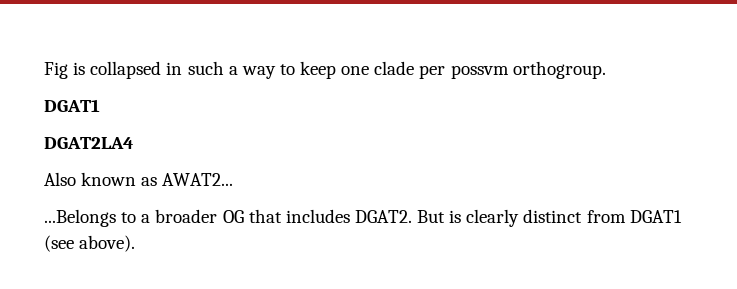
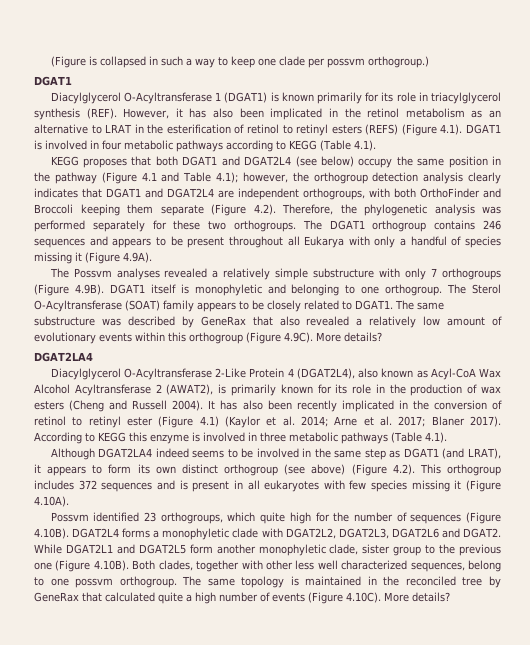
- Fig is collapsed in such a way to keep one clade per possvm orthogroup.
+ (Figure is collapsed in such a way to keep one clade per possvm orthogroup.)
+ Diacylglycerol O-Acyltransferase 1 (DGAT1) is known primarily for its role in triacylglycerol synthesis (REF). However, it has also been implicated in the retinol metabolism as an alternative to LRAT in the esterification of retinol to retinyl esters (REFS) (Figure 4.1). DGAT1 is involved in four metabolic pathways according to KEGG (Table 4.1).
+ KEGG proposes that both DGAT1 and DGAT2L4 (see below) occupy the same position in the pathway (Figure 4.1 and Table 4.1); however, the orthogroup detection analysis clearly indicates that DGAT1 and DGAT2L4 are independent orthogroups, with both OrthoFinder and Broccoli keeping them separate (Figure 4.2). Therefore, the phylogenetic analysis was performed separately for these two orthogroups. The DGAT1 orthogroup contains 246 sequences and appears to be present throughout all Eukarya with only a handful of species missing it (Figure 4.9A).
+ The Possvm analyses revealed a relatively simple substructure with only 7 orthogroups (Figure 4.9B). DGAT1 itself is monophyletic and belonging to one orthogroup. The Sterol O-Acyltransferase (SOAT) family appears to be closely related to DGAT1. The same substructure was described by GeneRax that also revealed a relatively low amount of evolutionary events within this orthogroup (Figure 4.9C). More details?
  DGAT2LA4
- Also known as AWAT2...
- ...Belongs to a broader OG that includes DGAT2. But is clearly distinct from DGAT1 (see above).
+ Diacylglycerol O-Acyltransferase 2-Like Protein 4 (DGAT2L4), also known as Acyl-CoA Wax Alcohol Acyltransferase 2 (AWAT2), is primarily known for its role in the production of wax esters (Cheng and Russell 2004). It has also been recently implicated in the conversion of retinol to retinyl ester (Figure 4.1) (Kaylor et al. 2014; Arne et al. 2017; Blaner 2017). According to KEGG this enzyme is involved in three metabolic pathways (Table 4.1).
+ Although DGAT2LA4 indeed seems to be involved in the same step as DGAT1 (and LRAT), it appears to form its own distinct orthogroup (see above) (Figure 4.2). This orthogroup includes 372 sequences and is present in all eukaryotes with few species missing it (Figure 4.10A).
+ Possvm identified 23 orthogroups, which quite high for the number of sequences (Figure 4.10B). DGAT2L4 forms a monophyletic clade with DGAT2L2, DGAT2L3, DGAT2L6 and DGAT2. While DGAT2L1 and DGAT2L5 form another monophyletic clade, sister group to the previous one (Figure 4.10B). Both clades, together with other less well characterized sequences, belong to one possvm orthogroup. The same topology is maintained in the reconciled tree by GeneRax that calculated quite a high number of events (Figure 4.10C). More details?

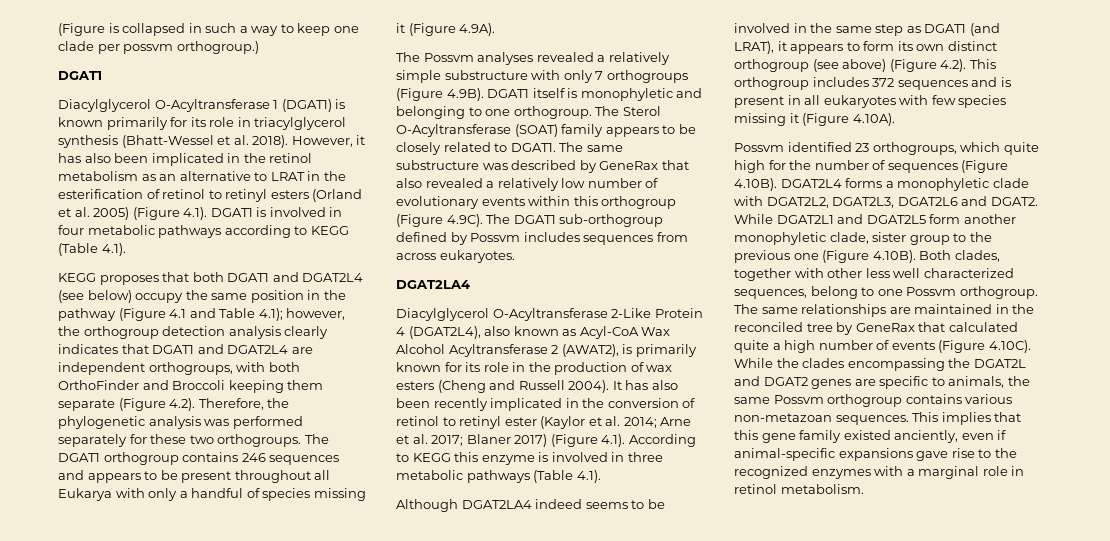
- Diacylglycerol O-Acyltransferase 1 (DGAT1) is known primarily for its role in triacylglycerol synthesis (REF).
+ Diacylglycerol O-Acyltransferase 1 (DGAT1) is known primarily for its role in triacylglycerol synthesis (Bhatt-Wessel et al. 2018).
- However, it has also been implicated in the retinol metabolism as an alternative to LRAT in the esterification of retinol to retinyl esters (REFS) (Figure 4.1). DGAT1 is involved in four metabolic pathways according to KEGG (Table 4.1).
+ However, it has also been implicated in the retinol metabolism as an alternative to LRAT in the esterification of retinol to retinyl esters (Orland et al. 2005) (Figure 4.1). DGAT1 is involved in four metabolic pathways according to KEGG (Table 4.1).
- The same substructure was described by GeneRax that also revealed a relatively low amount of evolutionary events within this orthogroup (Figure 4.9C). More details?
+ The same substructure was described by GeneRax that also revealed a relatively low number of evolutionary events within this orthogroup (Figure 4.9C). The DGAT1 sub-orthogroup defined by Possvm includes sequences from across eukaryotes.
- It has also been recently implicated in the conversion of retinol to retinyl ester (Figure 4.1) (Kaylor et al. 2014; Arne et al. 2017; Blaner 2017). According to KEGG this enzyme is involved in three metabolic pathways (Table 4.1).
+ It has also been recently implicated in the conversion of retinol to retinyl ester (Kaylor et al. 2014; Arne et al. 2017; Blaner 2017) (Figure 4.1). According to KEGG this enzyme is involved in three metabolic pathways (Table 4.1).
- While DGAT2L1 and DGAT2L5 form another monophyletic clade, sister group to the previous one (Figure 4.10B). Both clades, together with other less well characterized sequences, belong to one possvm orthogroup.
+ While DGAT2L1 and DGAT2L5 form another monophyletic clade, sister group to the previous one (Figure 4.10B). Both clades, together with other less well characterized sequences, belong to one Possvm orthogroup.
- The same topology is maintained in the reconciled tree by GeneRax that calculated quite a high number of events (Figure 4.10C). More details?
+ The same relationships are maintained in the reconciled tree by GeneRax that calculated quite a high number of events (Figure 4.10C). While the clades encompassing the DGAT2L and DGAT2 genes are specific to animals, the same Possvm orthogroup contains various non-metazoan sequences. This implies that this gene family existed anciently, even if animal-specific expansions gave rise to the recognized enzymes with a marginal role in retinol metabolism.

